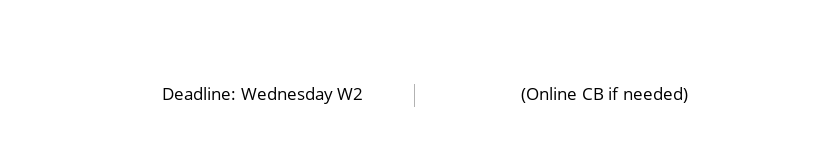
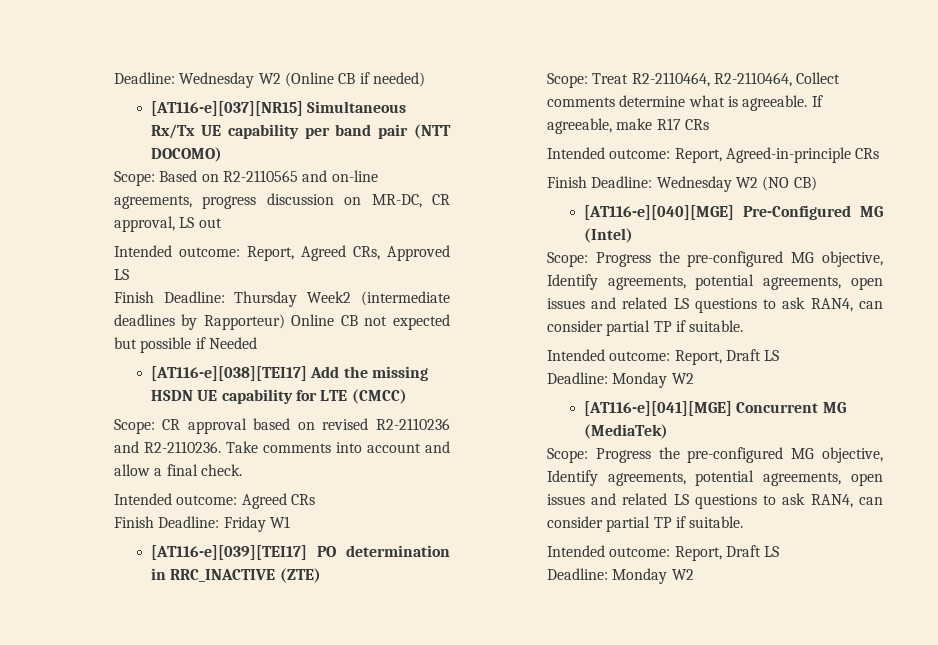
+ [AT116-e][037][NR15] Simultaneous Rx/Tx UE capability per band pair (NTT DOCOMO)
+ Scope: Based on R2-2110565 and on-line agreements, progress discussion on MR-DC, CR approval, LS out
+ Intended outcome: Report, Agreed CRs, Approved LS
+ Finish Deadline: Thursday Week2 (intermediate deadlines by Rapporteur) Online CB not expected but possible if Needed
+ [AT116-e][038][TEI17] Add the missing HSDN UE capability for LTE (CMCC)
+ Scope: CR approval based on revised R2-2110236 and R2-2110236. Take comments into account and allow a final check.
+ Intended outcome: Agreed CRs
+ Finish Deadline: Friday W1
+ [AT116-e][039][TEI17] PO determination in RRC_INACTIVE (ZTE)
+ Scope: Treat R2-2110464, R2-2110464, Collect comments determine what is agreeable. If agreeable, make R17 CRs
+ Intended outcome: Report, Agreed-in-principle CRs
+ Finish Deadline: Wednesday W2 (NO CB)
+ [AT116-e][040][MGE] Pre-Configured MG (Intel)
+ Scope: Progress the pre-configured MG objective, Identify agreements, potential agreements, open issues and related LS questions to ask RAN4, can consider partial TP if suitable.
+ Intended outcome: Report, Draft LS
+ Deadline: Monday W2
+ [AT116-e][041][MGE] Concurrent MG (MediaTek)
+ Scope: Progress the pre-configured MG objective, Identify agreements, potential agreements, open issues and related LS questions to ask RAN4, can consider partial TP if suitable.
+ Intended outcome: Report, Draft LS
+ Deadline: Monday W2

